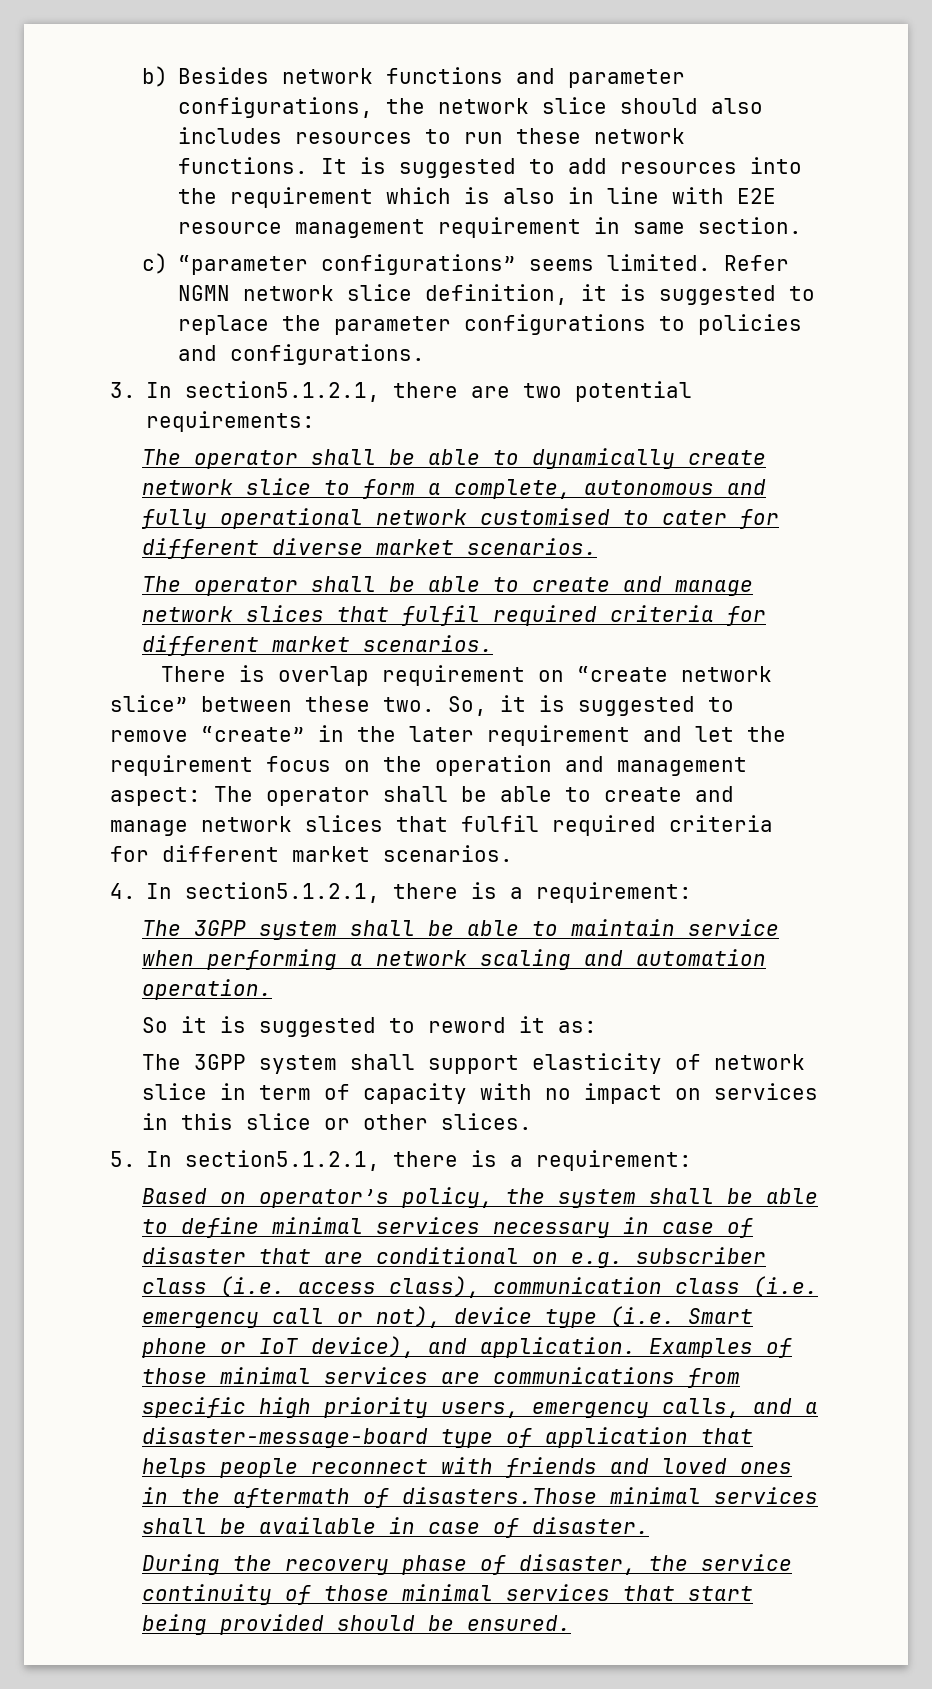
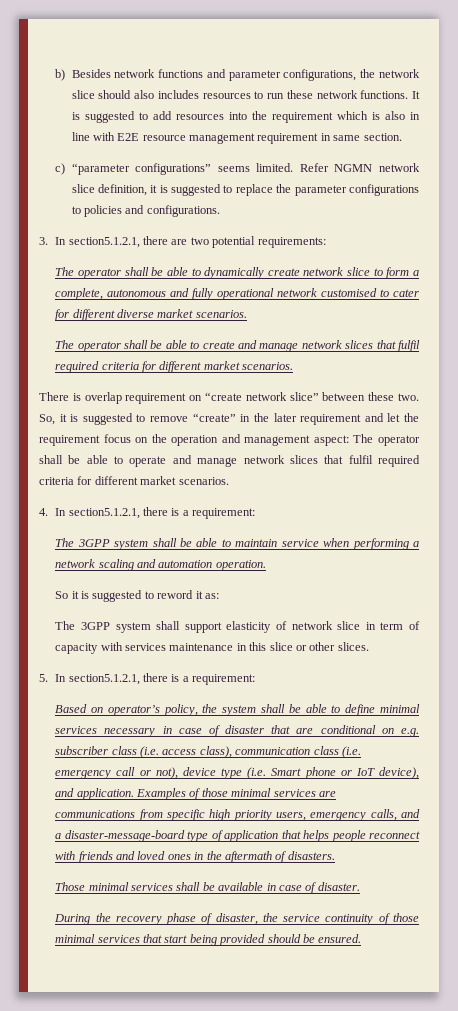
- So, it is suggested to remove “create” in the later requirement and let the requirement focus on the operation and management aspect: The operator shall be able to create and manage network slices that fulfil required criteria for different market scenarios.
+ So, it is suggested to remove “create” in the later requirement and let the requirement focus on the operation and management aspect: The operator shall be able to operate and manage network slices that fulfil required criteria for different market scenarios.
- The 3GPP system shall support elasticity of network slice in term of capacity with no impact on services in this slice or other slices.
+ The 3GPP system shall support elasticity of network slice in term of capacity with services maintenance in this slice or other slices.
- Examples of those minimal services are communications from specific high priority users, emergency calls, and a disaster-message-board type of application that helps people reconnect with friends and loved ones in the aftermath of disasters.Those minimal services shall be available in case of disaster.
+ Examples of those minimal services are communications from specific high priority users, emergency calls, and a disaster-message-board type of application that helps people reconnect with friends and loved ones in the aftermath of disasters.
+ Those minimal services shall be available in case of disaster.

